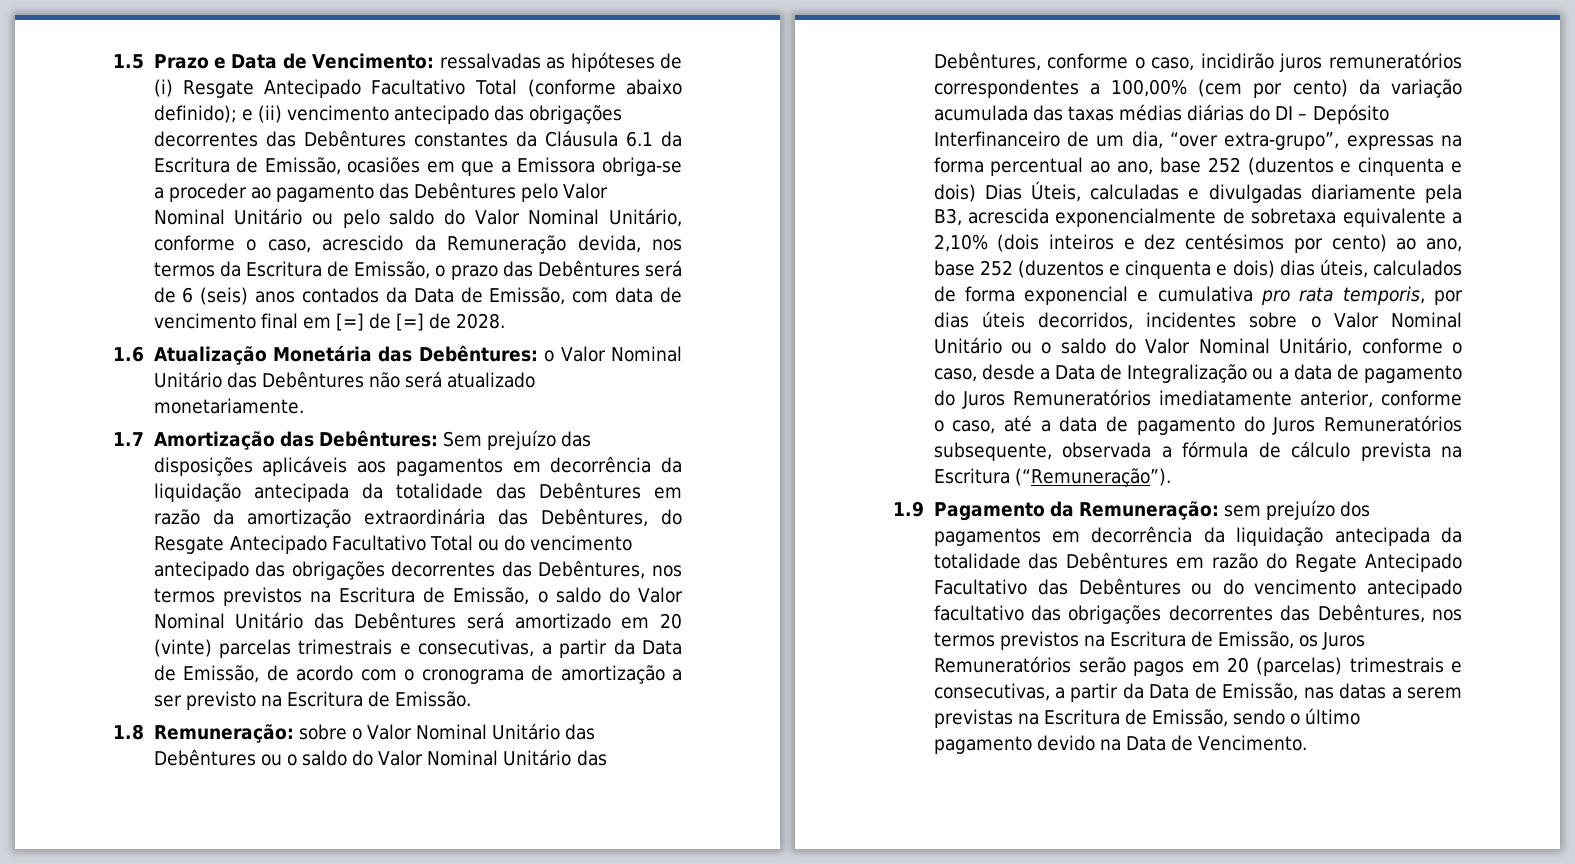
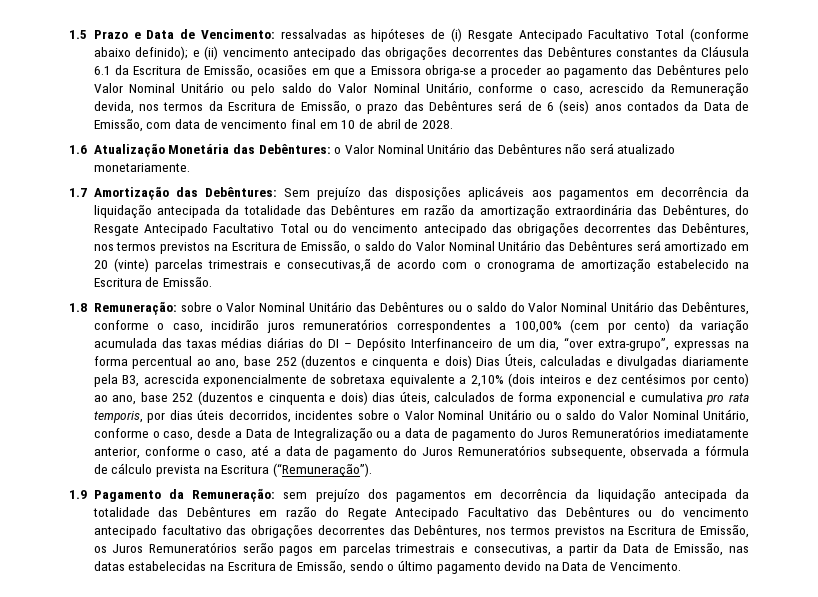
- e (ii) vencimento antecipado das obrigações decorrentes das Debêntures constantes da Cláusula 6.1 da Escritura de Emissão, ocasiões em que a Emissora obriga-se a proceder ao pagamento das Debêntures pelo Valor Nominal Unitário ou pelo saldo do Valor Nominal Unitário, conforme o caso, acrescido da Remuneração devida, nos termos da Escritura de Emissão, o prazo das Debêntures será de 6 (seis) anos contados da Data de Emissão, com data de vencimento final em [=] de [=] de 2028.
+ e (ii) vencimento antecipado das obrigações decorrentes das Debêntures constantes da Cláusula 6.1 da Escritura de Emissão, ocasiões em que a Emissora obriga-se a proceder ao pagamento das Debêntures pelo Valor Nominal Unitário ou pelo saldo do Valor Nominal Unitário, conforme o caso, acrescido da Remuneração devida, nos termos da Escritura de Emissão, o prazo das Debêntures será de 6 (seis) anos contados da Data de Emissão, com data de vencimento final em 10 de abril de 2028.
- Sem prejuízo das disposições aplicáveis aos pagamentos em decorrência da liquidação antecipada da totalidade das Debêntures em razão da amortização extraordinária das Debêntures, do Resgate Antecipado Facultativo Total ou do vencimento antecipado das obrigações decorrentes das Debêntures, nos termos previstos na Escritura de Emissão, o saldo do Valor Nominal Unitário das Debêntures será amortizado em 20 (vinte) parcelas trimestrais e consecutivas, a partir da Data de Emissão, de acordo com o cronograma de amortização a ser previsto na Escritura de Emissão.
+ Sem prejuízo das disposições aplicáveis aos pagamentos em decorrência da liquidação antecipada da totalidade das Debêntures em razão da amortização extraordinária das Debêntures, do Resgate Antecipado Facultativo Total ou do vencimento antecipado das obrigações decorrentes das Debêntures, nos termos previstos na Escritura de Emissão, o saldo do Valor Nominal Unitário das Debêntures será amortizado em 20 (vinte) parcelas trimestrais e consecutivas,ã de acordo com o cronograma de amortização estabelecido na Escritura de Emissão.
- sem prejuízo dos pagamentos em decorrência da liquidação antecipada da totalidade das Debêntures em razão do Regate Antecipado Facultativo das Debêntures ou do vencimento antecipado facultativo das obrigações decorrentes das Debêntures, nos termos previstos na Escritura de Emissão, os Juros Remuneratórios serão pagos em 20 (parcelas) trimestrais e consecutivas, a partir da Data de Emissão, nas datas a serem previstas na Escritura de Emissão, sendo o último pagamento devido na Data de Vencimento.
+ sem prejuízo dos pagamentos em decorrência da liquidação antecipada da totalidade das Debêntures em razão do Regate Antecipado Facultativo das Debêntures ou do vencimento antecipado facultativo das obrigações decorrentes das Debêntures, nos termos previstos na Escritura de Emissão, os Juros Remuneratórios serão pagos em parcelas trimestrais e consecutivas, a partir da Data de Emissão, nas datas estabelecidas na Escritura de Emissão, sendo o último pagamento devido na Data de Vencimento.

